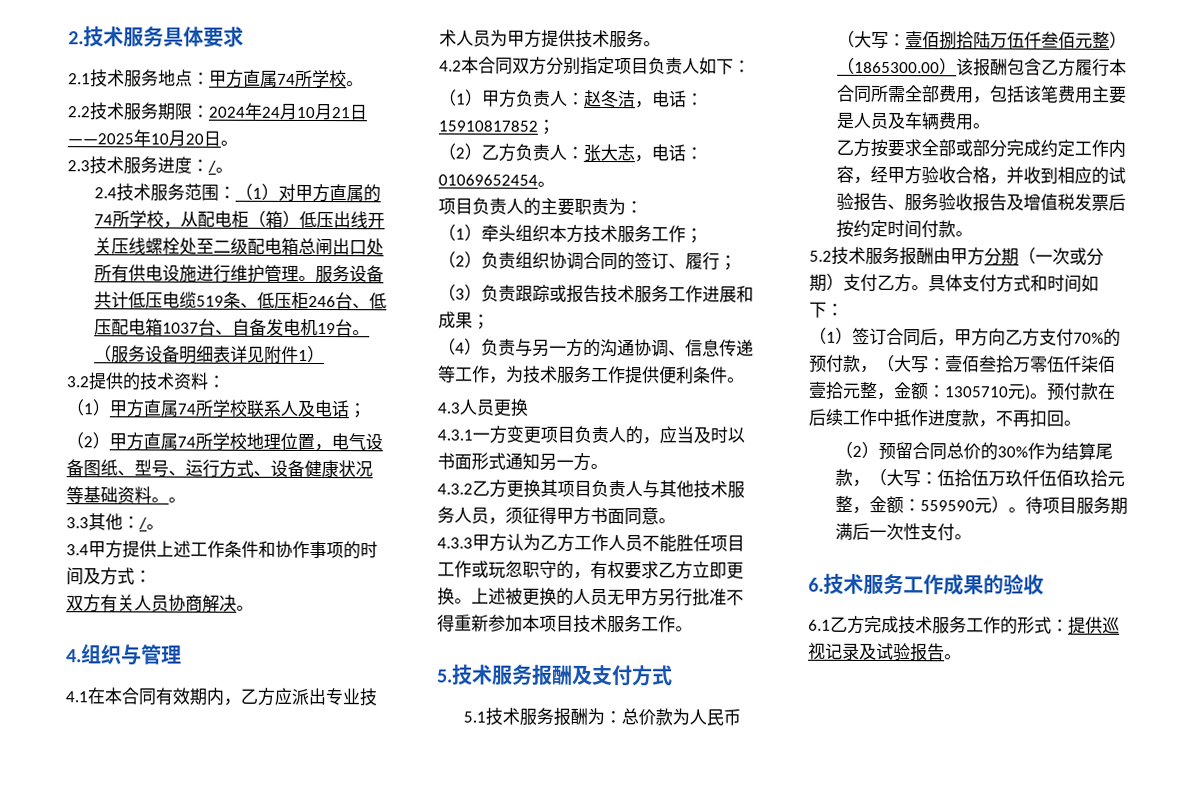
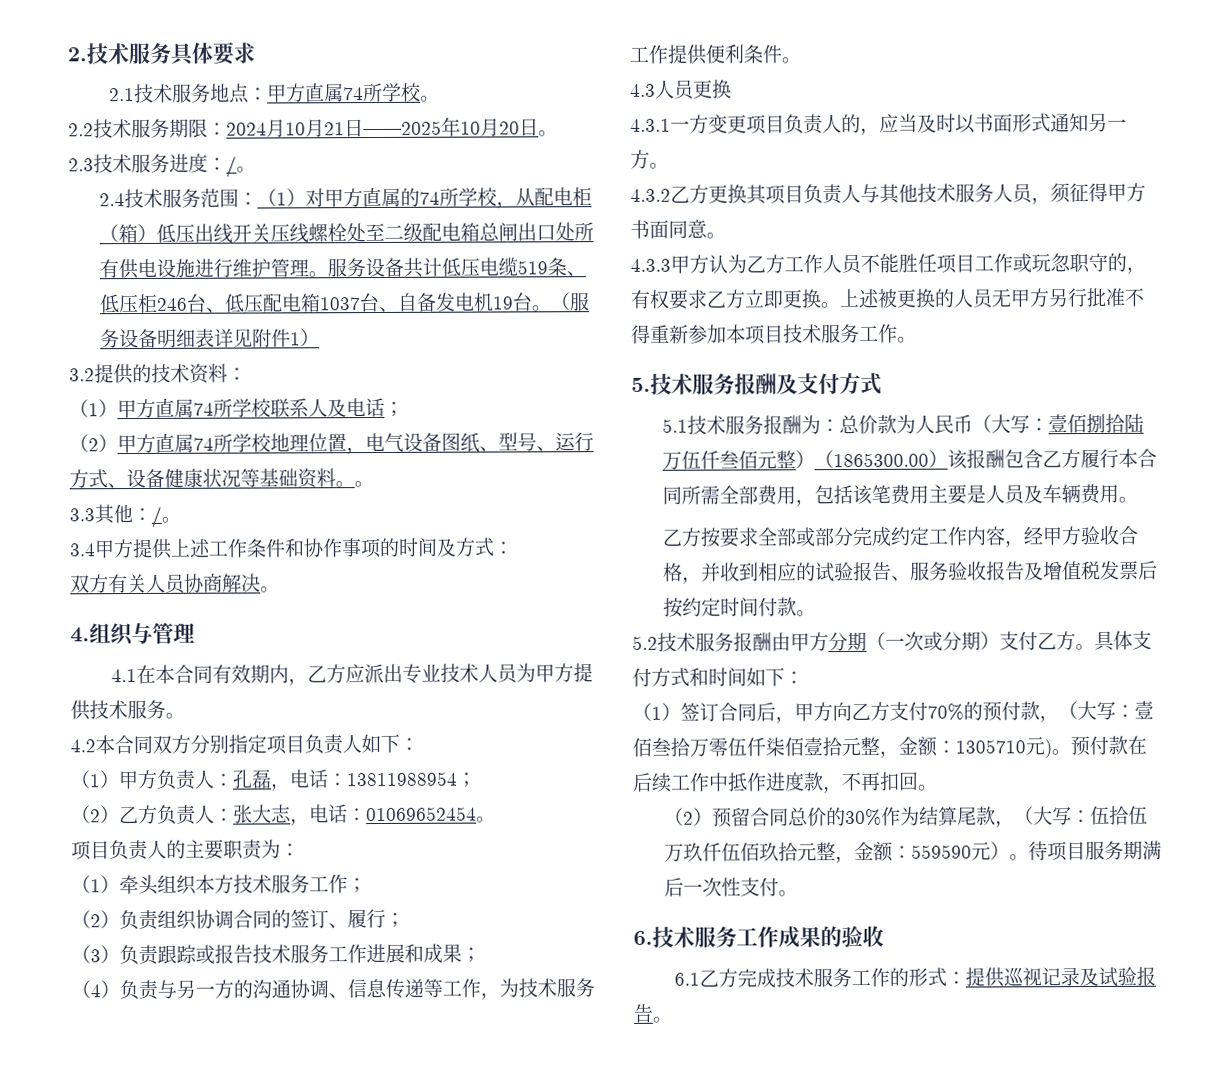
- 2.2技术服务期限：2024年24月10月21日——2025年10月20日。
+ 2.2技术服务期限：2024月10月21日——2025年10月20日。
- （1）甲方负责人：赵冬洁，电话：15910817852；
+ （1）甲方负责人：孔磊，电话：13811988954；

